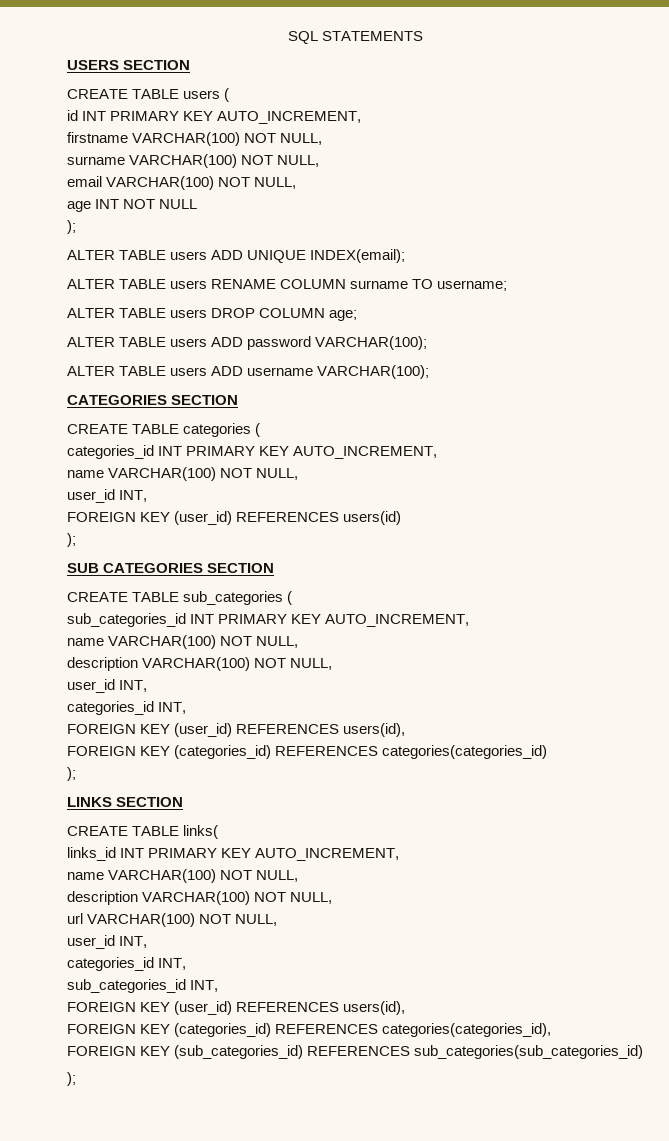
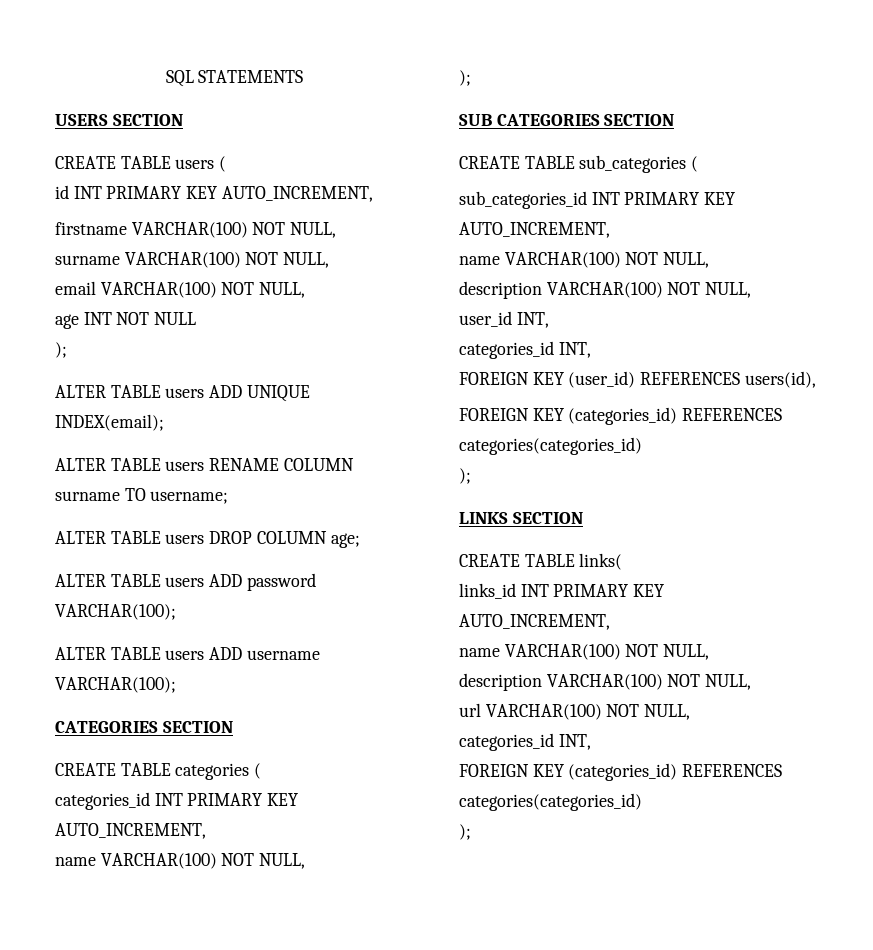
  categories_id INT PRIMARY KEY AUTO_INCREMENT,
  name VARCHAR(100) NOT NULL,
- user_id INT,
- FOREIGN KEY (user_id) REFERENCES users(id)
  url VARCHAR(100) NOT NULL,
- user_id INT,
  categories_id INT,
- sub_categories_id INT,
- FOREIGN KEY (user_id) REFERENCES users(id),
- FOREIGN KEY (categories_id) REFERENCES categories(categories_id),
- FOREIGN KEY (sub_categories_id) REFERENCES sub_categories(sub_categories_id)
+ FOREIGN KEY (categories_id) REFERENCES categories(categories_id)

